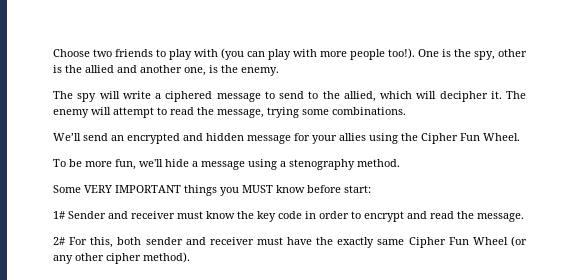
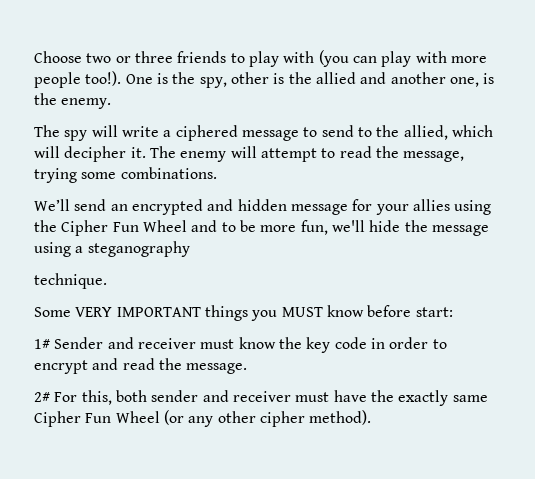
- Choose two friends to play with (you can play with more people too!).
+ Choose two or three friends to play with (you can play with more people too!).
- We’ll send an encrypted and hidden message for your allies using the Cipher Fun Wheel.
- To be more fun, we'll hide a message using a stenography method.
+ We’ll send an encrypted and hidden message for your allies using the Cipher Fun Wheel and to be more fun, we'll hide the message using a steganography
+ technique.

